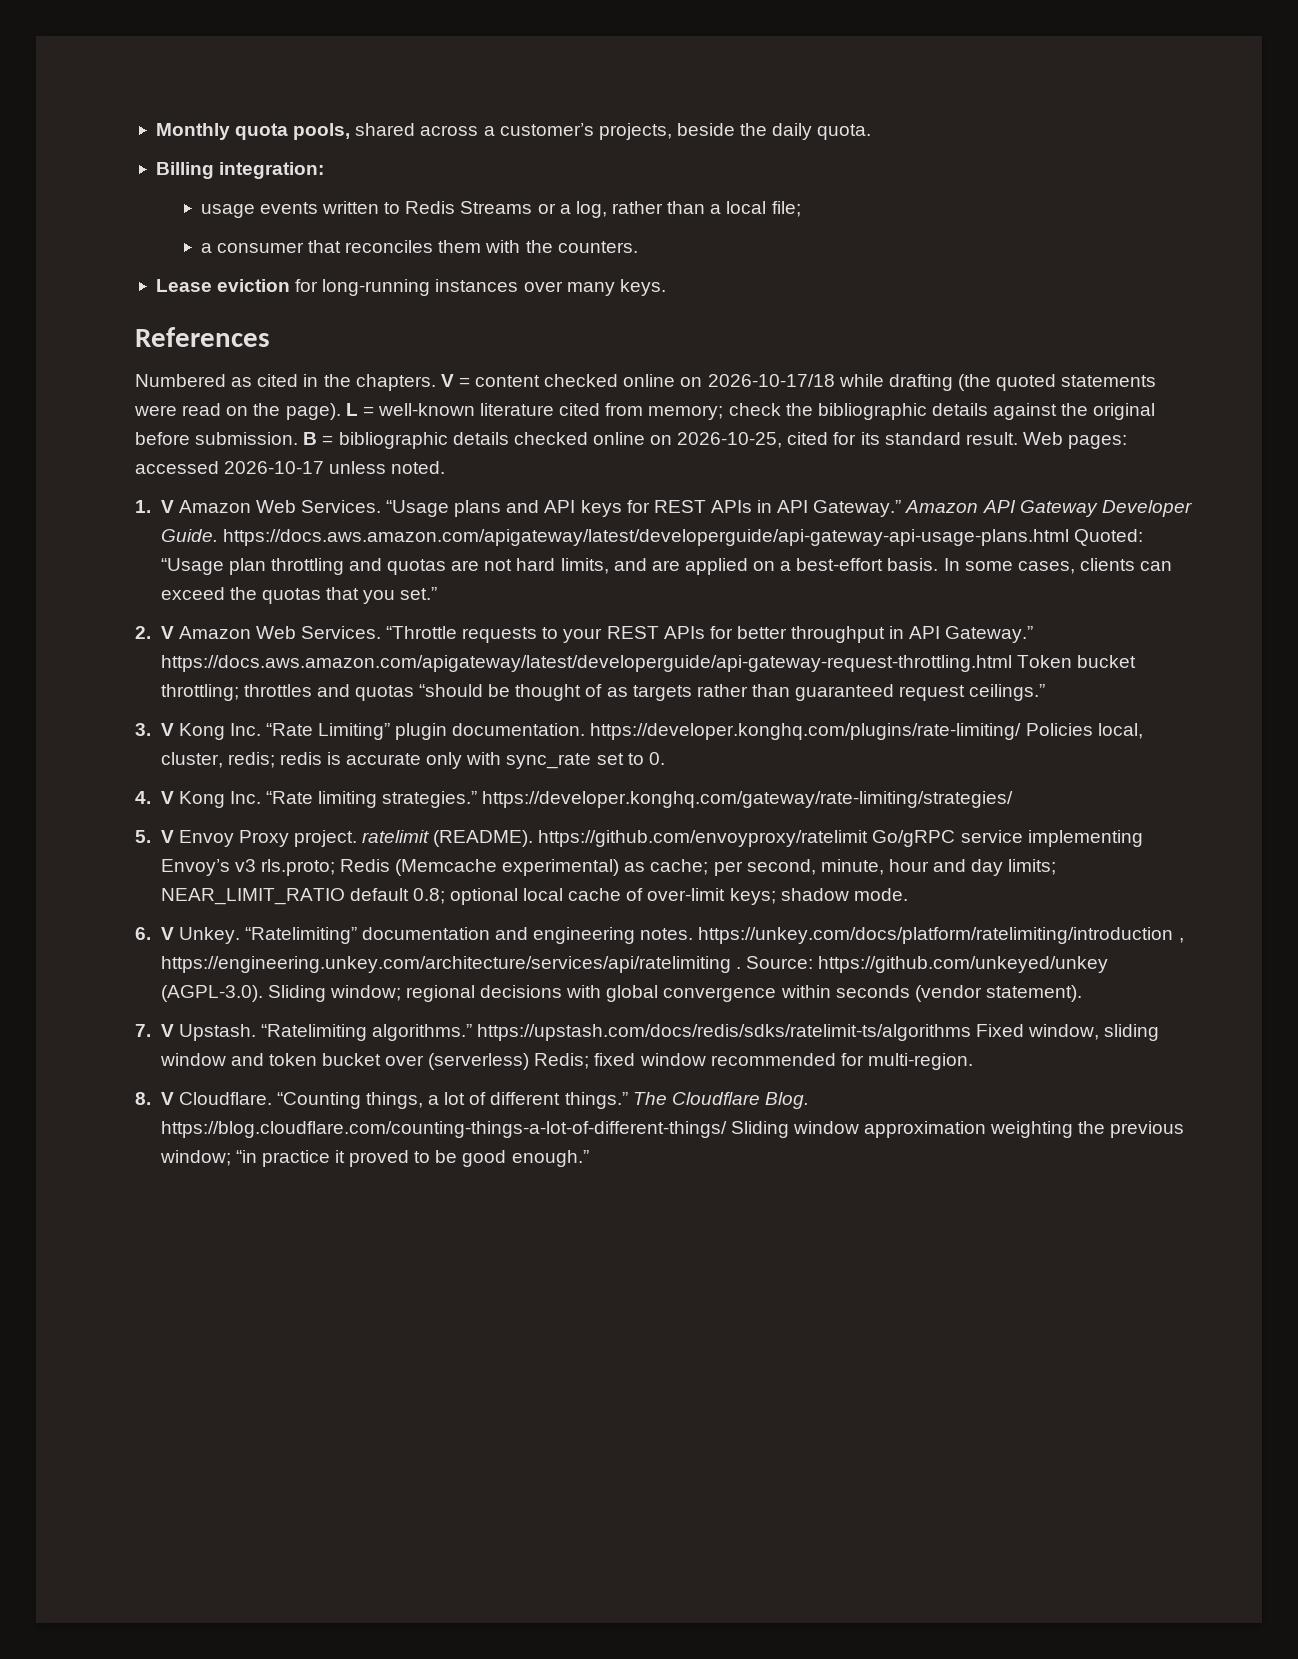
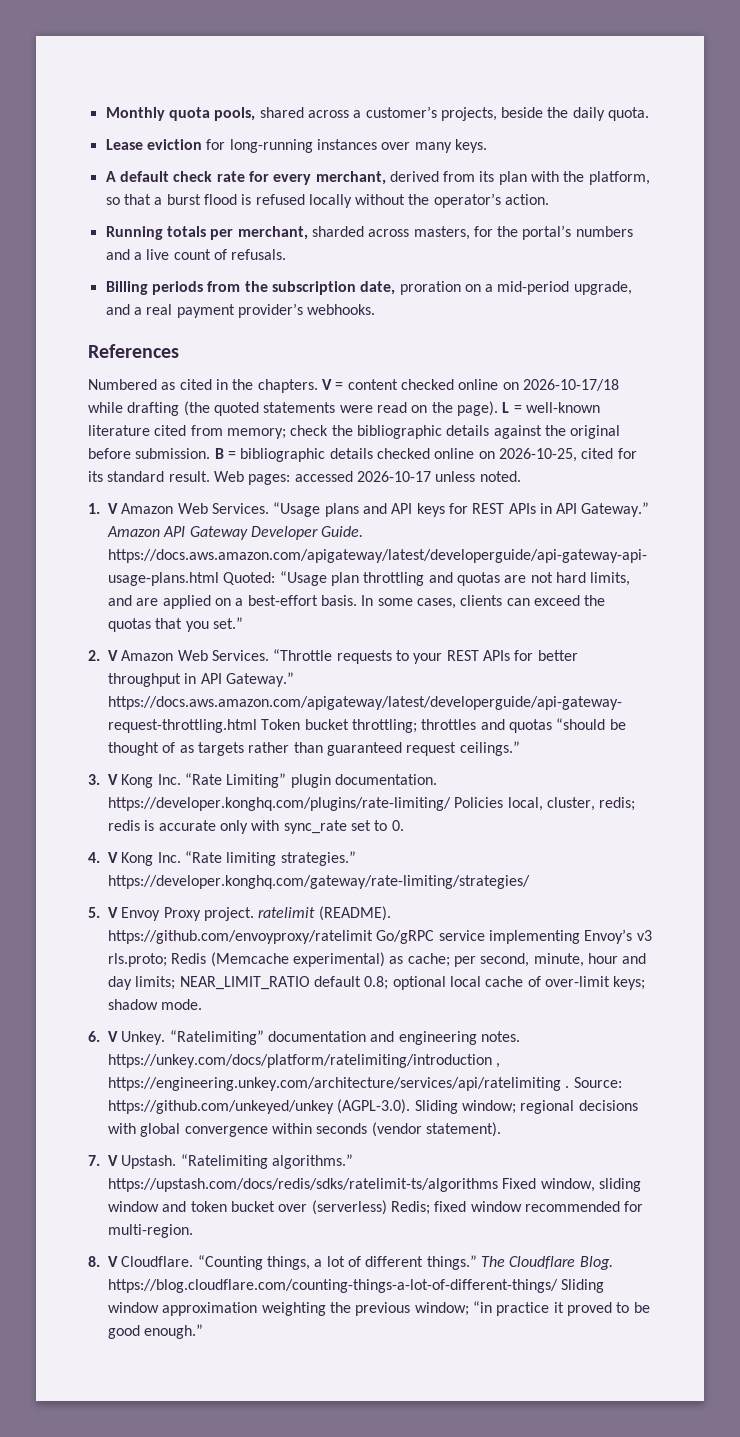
- Billing integration:
- usage events written to Redis Streams or a log, rather than a local file;
- a consumer that reconciles them with the counters.
+ A default check rate for every merchant, derived from its plan with the platform, so that a burst flood is refused locally without the operator’s action.
+ Running totals per merchant, sharded across masters, for the portal’s numbers and a live count of refusals.
+ Billing periods from the subscription date, proration on a mid-period upgrade, and a real payment provider’s webhooks.

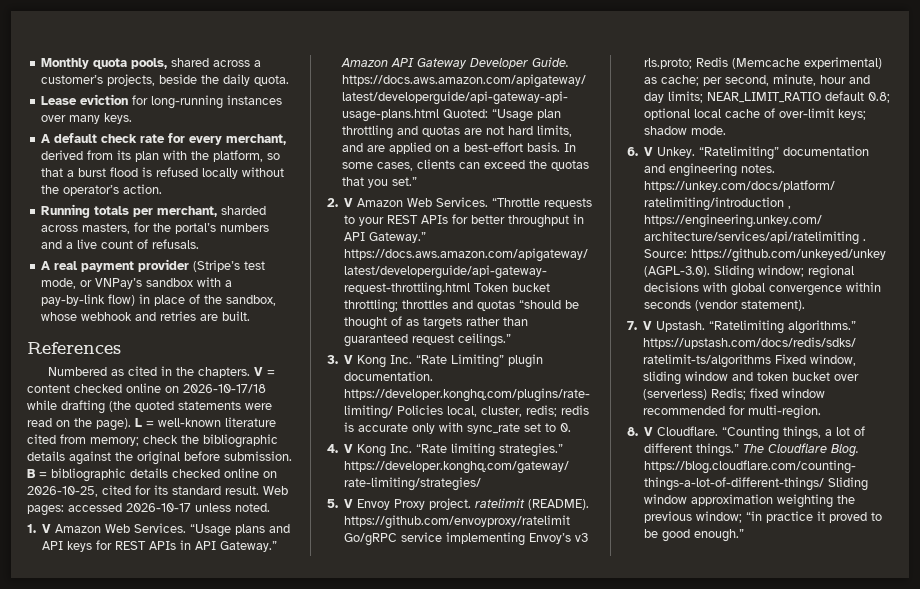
- Billing periods from the subscription date, proration on a mid-period upgrade, and a real payment provider’s webhooks.
+ A real payment provider (Stripe’s test mode, or VNPay’s sandbox with a pay-by-link flow) in place of the sandbox, whose webhook and retries are built.

